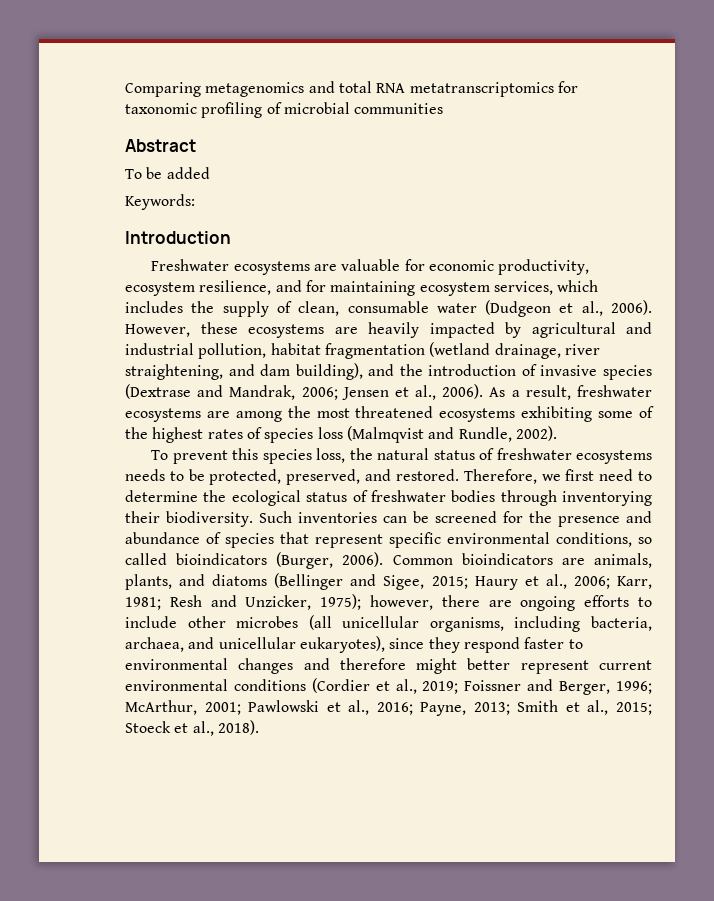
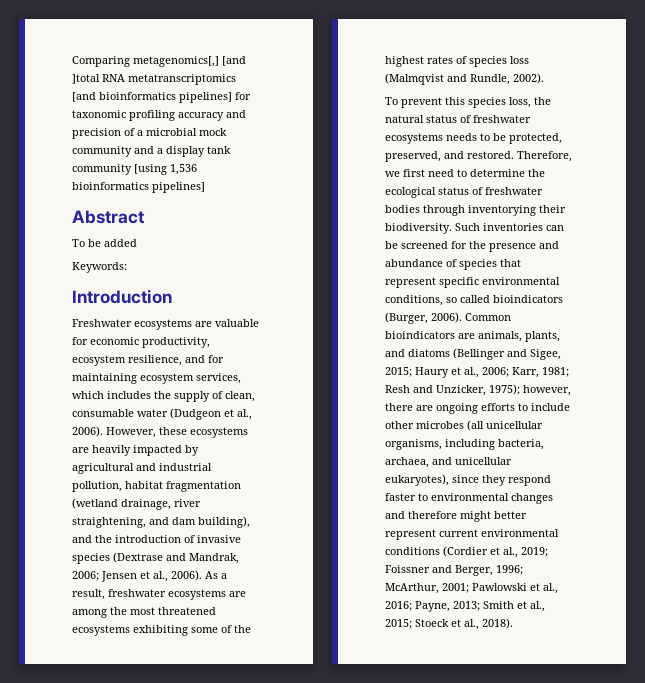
- Comparing metagenomics and total RNA metatranscriptomics for taxonomic profiling of microbial communities
+ Comparing metagenomics[,] [and ]total RNA metatranscriptomics [and bioinformatics pipelines] for taxonomic profiling accuracy and precision of a microbial mock community and a display tank community [using 1,536 bioinformatics pipelines]

